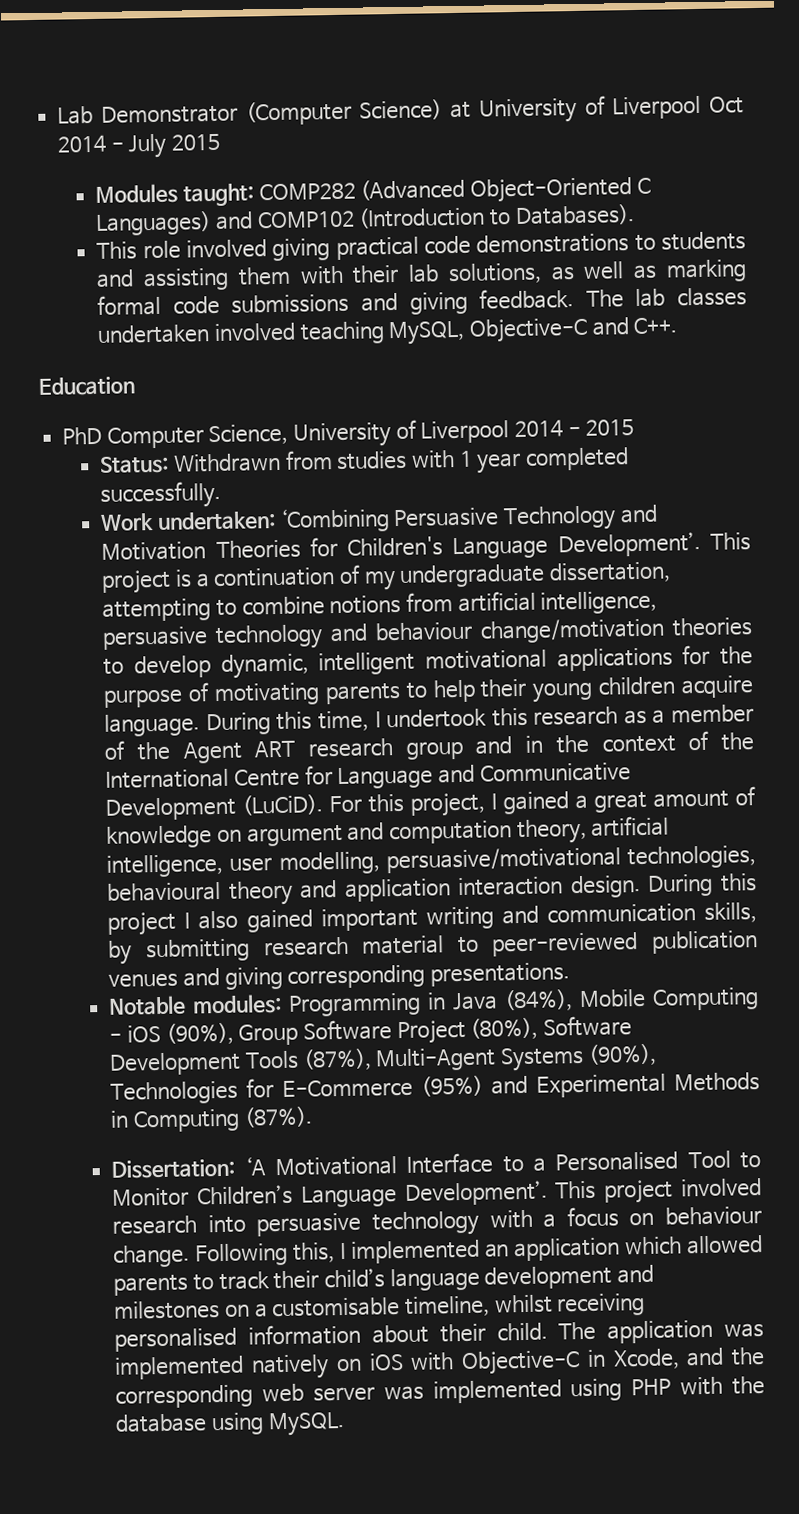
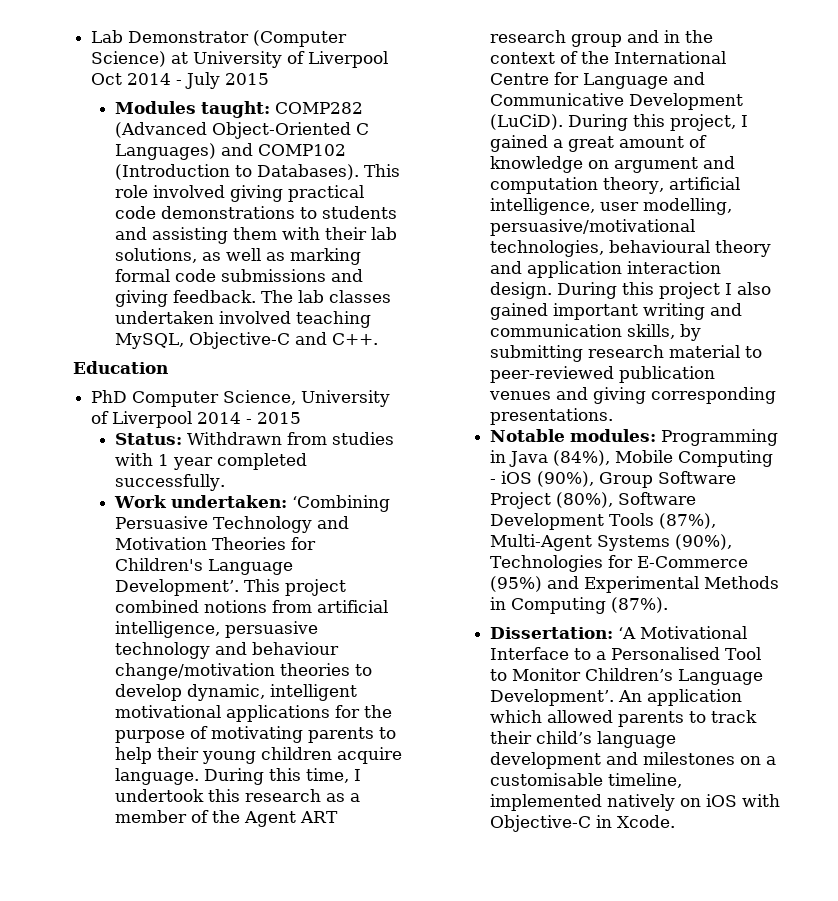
- Modules taught: COMP282 (Advanced Object-Oriented C Languages) and COMP102 (Introduction to Databases).
- This role involved giving practical code demonstrations to students and assisting them with their lab solutions, as well as marking formal code submissions and giving feedback.
+ Modules taught: COMP282 (Advanced Object-Oriented C Languages) and COMP102 (Introduction to Databases). This role involved giving practical code demonstrations to students and assisting them with their lab solutions, as well as marking formal code submissions and giving feedback.
- This project is a continuation of my undergraduate dissertation, attempting to combine notions from artificial intelligence, persuasive technology and behaviour change/motivation theories to develop dynamic, intelligent motivational applications for the purpose of motivating parents to help their young children acquire language.
+ This project combined notions from artificial intelligence, persuasive technology and behaviour change/motivation theories to develop dynamic, intelligent motivational applications for the purpose of motivating parents to help their young children acquire language.
- For this project, I gained a great amount of knowledge on argument and computation theory, artificial intelligence, user modelling, persuasive/motivational technologies, behavioural theory and application interaction design.
+ During this project, I gained a great amount of knowledge on argument and computation theory, artificial intelligence, user modelling, persuasive/motivational technologies, behavioural theory and application interaction design.
- This project involved research into persuasive technology with a focus on behaviour change. Following this, I implemented an application which allowed parents to track their child’s language development and milestones on a customisable timeline, whilst receiving personalised information about their child. The application was implemented natively on iOS with Objective-C in Xcode, and the corresponding web server was implemented using PHP with the database using MySQL.
+ An application which allowed parents to track their child’s language development and milestones on a customisable timeline, implemented natively on iOS with Objective-C in Xcode.

